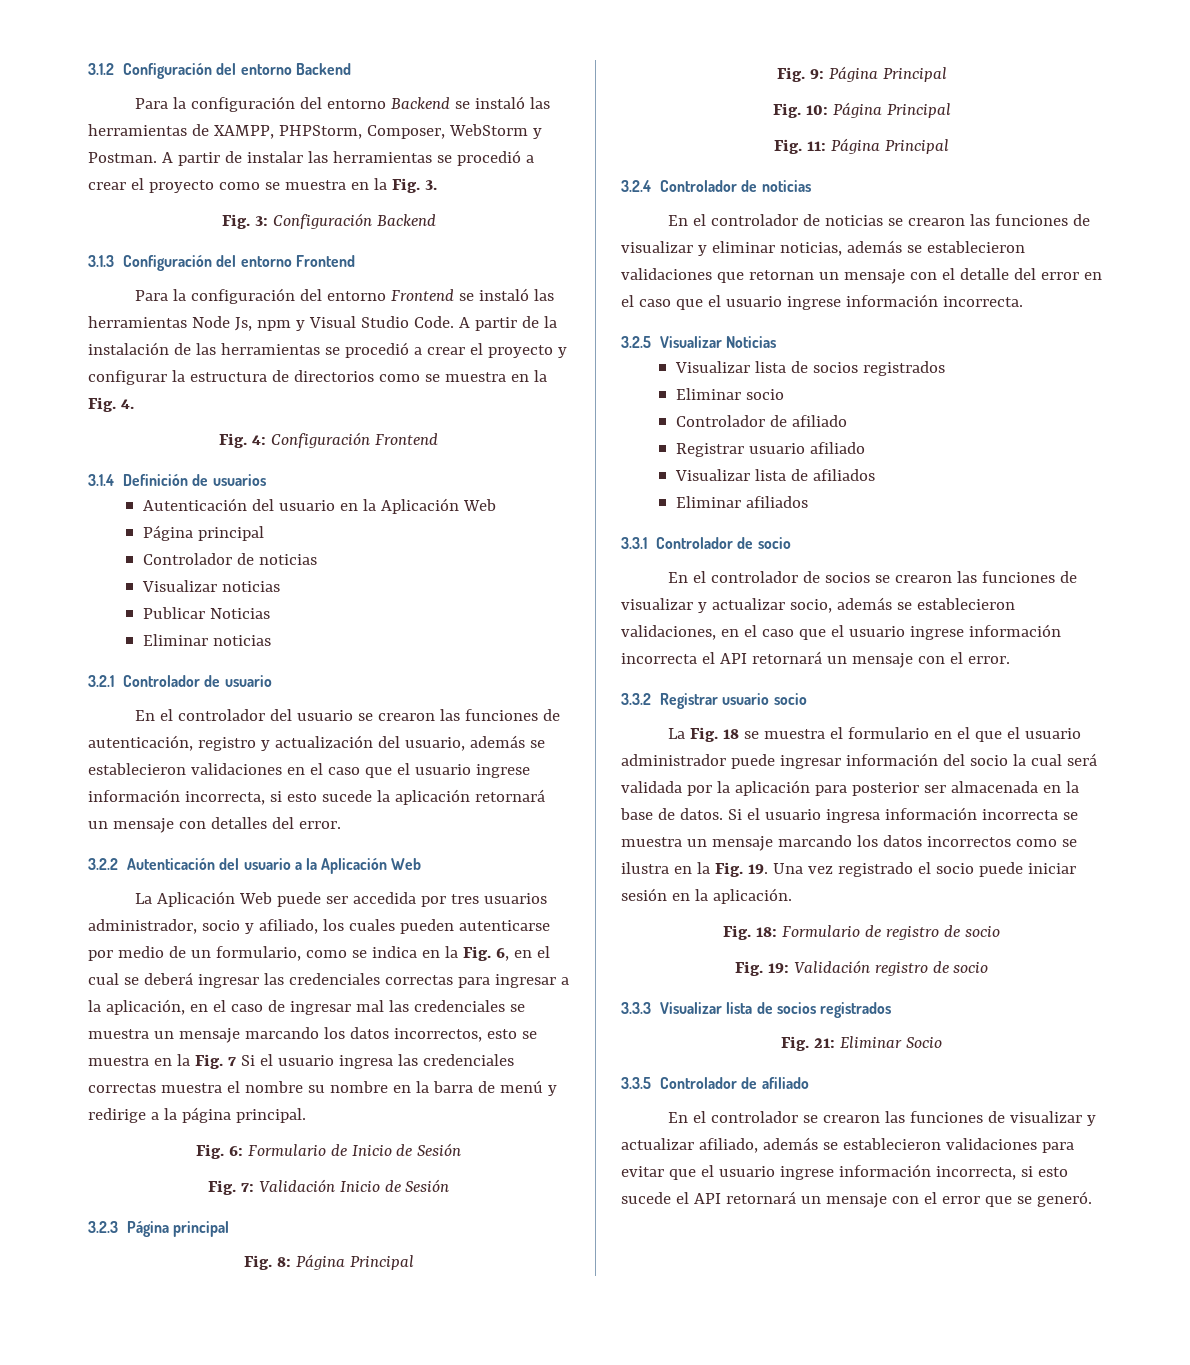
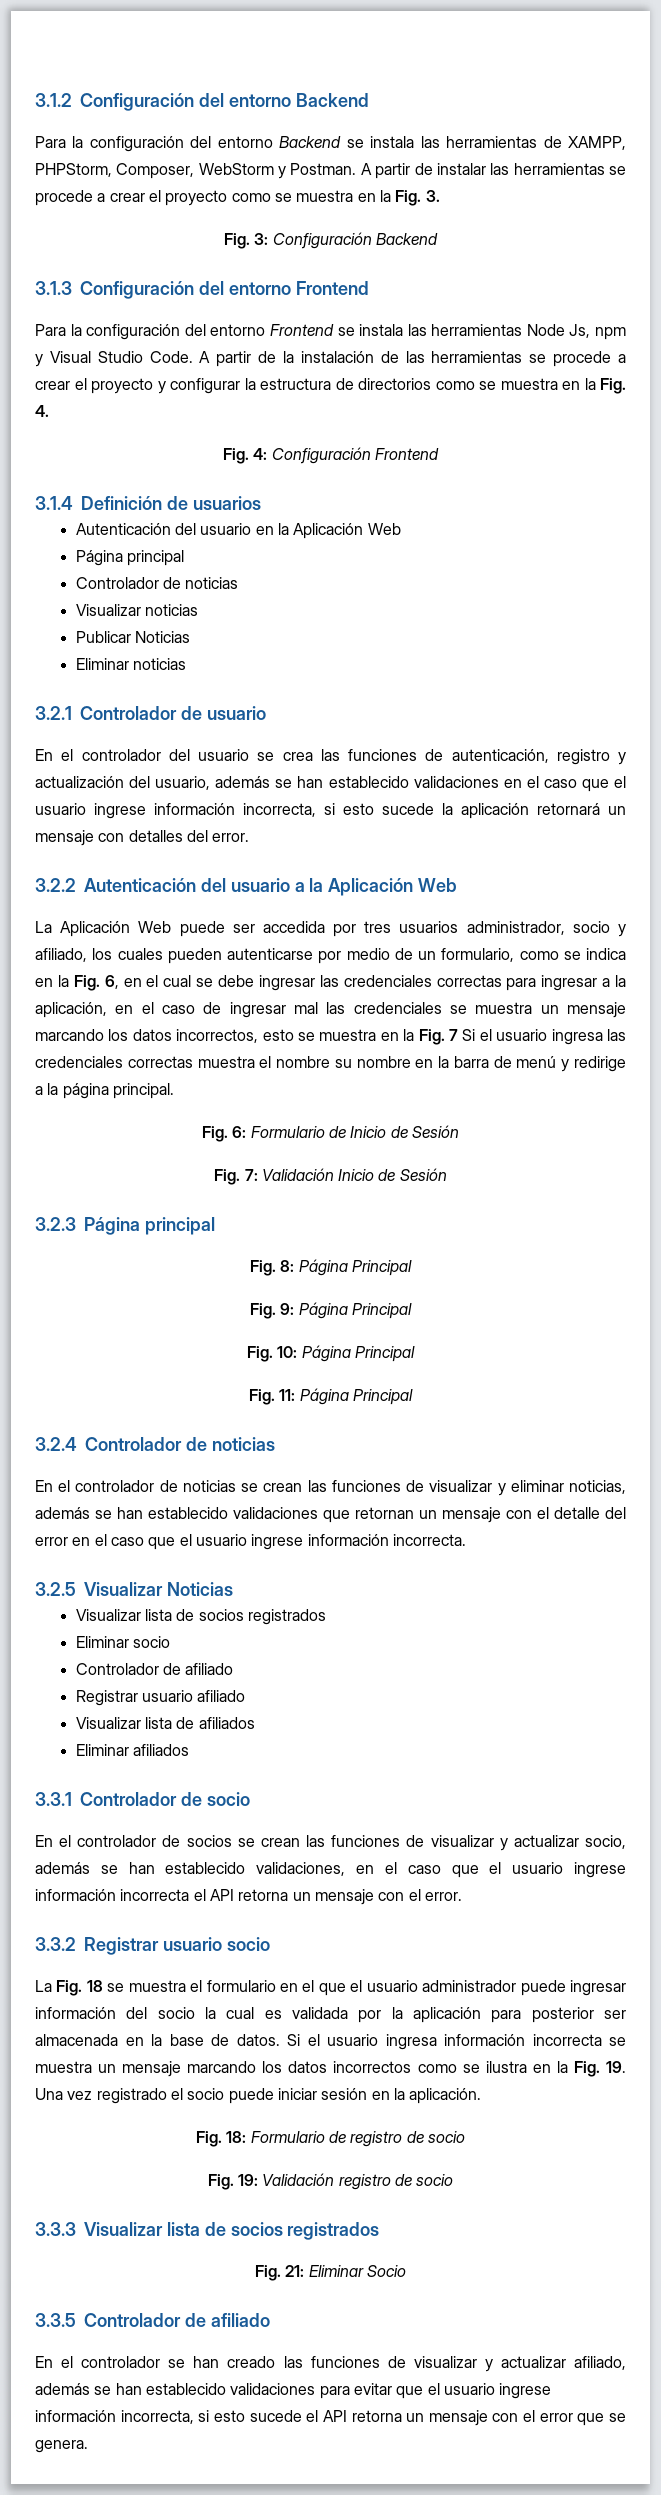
- Para la configuración del entorno Backend se instaló las herramientas de XAMPP, PHPStorm, Composer, WebStorm y Postman.
+ Para la configuración del entorno Backend se instala las herramientas de XAMPP, PHPStorm, Composer, WebStorm y Postman.
- A partir de instalar las herramientas se procedió a crear el proyecto como se muestra en la Fig. 3.
+ A partir de instalar las herramientas se procede a crear el proyecto como se muestra en la Fig. 3.
- Para la configuración del entorno Frontend se instaló las herramientas Node Js, npm y Visual Studio Code.
+ Para la configuración del entorno Frontend se instala las herramientas Node Js, npm y Visual Studio Code.
- A partir de la instalación de las herramientas se procedió a crear el proyecto y configurar la estructura de directorios como se muestra en la Fig. 4.
+ A partir de la instalación de las herramientas se procede a crear el proyecto y configurar la estructura de directorios como se muestra en la Fig. 4.
- En el controlador del usuario se crearon las funciones de autenticación, registro y actualización del usuario, además se establecieron validaciones en el caso que el usuario ingrese información incorrecta, si esto sucede la aplicación retornará un mensaje con detalles del error.
+ En el controlador del usuario se crea las funciones de autenticación, registro y actualización del usuario, además se han establecido validaciones en el caso que el usuario ingrese información incorrecta, si esto sucede la aplicación retornará un mensaje con detalles del error.
- La Aplicación Web puede ser accedida por tres usuarios administrador, socio y afiliado, los cuales pueden autenticarse por medio de un formulario, como se indica en la Fig. 6, en el cual se deberá ingresar las credenciales correctas para ingresar a la aplicación, en el caso de ingresar mal las credenciales se muestra un mensaje marcando los datos incorrectos, esto se muestra en la Fig. 7 Si el usuario ingresa las credenciales correctas muestra el nombre su nombre en la barra de menú y redirige a la página principal.
+ La Aplicación Web puede ser accedida por tres usuarios administrador, socio y afiliado, los cuales pueden autenticarse por medio de un formulario, como se indica en la Fig. 6, en el cual se debe ingresar las credenciales correctas para ingresar a la aplicación, en el caso de ingresar mal las credenciales se muestra un mensaje marcando los datos incorrectos, esto se muestra en la Fig. 7 Si el usuario ingresa las credenciales correctas muestra el nombre su nombre en la barra de menú y redirige a la página principal.
- En el controlador de noticias se crearon las funciones de visualizar y eliminar noticias, además se establecieron validaciones que retornan un mensaje con el detalle del error en el caso que el usuario ingrese información incorrecta.
+ En el controlador de noticias se crean las funciones de visualizar y eliminar noticias, además se han establecido validaciones que retornan un mensaje con el detalle del error en el caso que el usuario ingrese información incorrecta.
- En el controlador de socios se crearon las funciones de visualizar y actualizar socio, además se establecieron validaciones, en el caso que el usuario ingrese información incorrecta el API retornará un mensaje con el error.
+ En el controlador de socios se crean las funciones de visualizar y actualizar socio, además se han establecido validaciones, en el caso que el usuario ingrese información incorrecta el API retorna un mensaje con el error.
- La Fig. 18 se muestra el formulario en el que el usuario administrador puede ingresar información del socio la cual será validada por la aplicación para posterior ser almacenada en la base de datos.
+ La Fig. 18 se muestra el formulario en el que el usuario administrador puede ingresar información del socio la cual es validada por la aplicación para posterior ser almacenada en la base de datos.
- En el controlador se crearon las funciones de visualizar y actualizar afiliado, además se establecieron validaciones para evitar que el usuario ingrese información incorrecta, si esto sucede el API retornará un mensaje con el error que se generó.
+ En el controlador se han creado las funciones de visualizar y actualizar afiliado, además se han establecido validaciones para evitar que el usuario ingrese información incorrecta, si esto sucede el API retorna un mensaje con el error que se genera.

